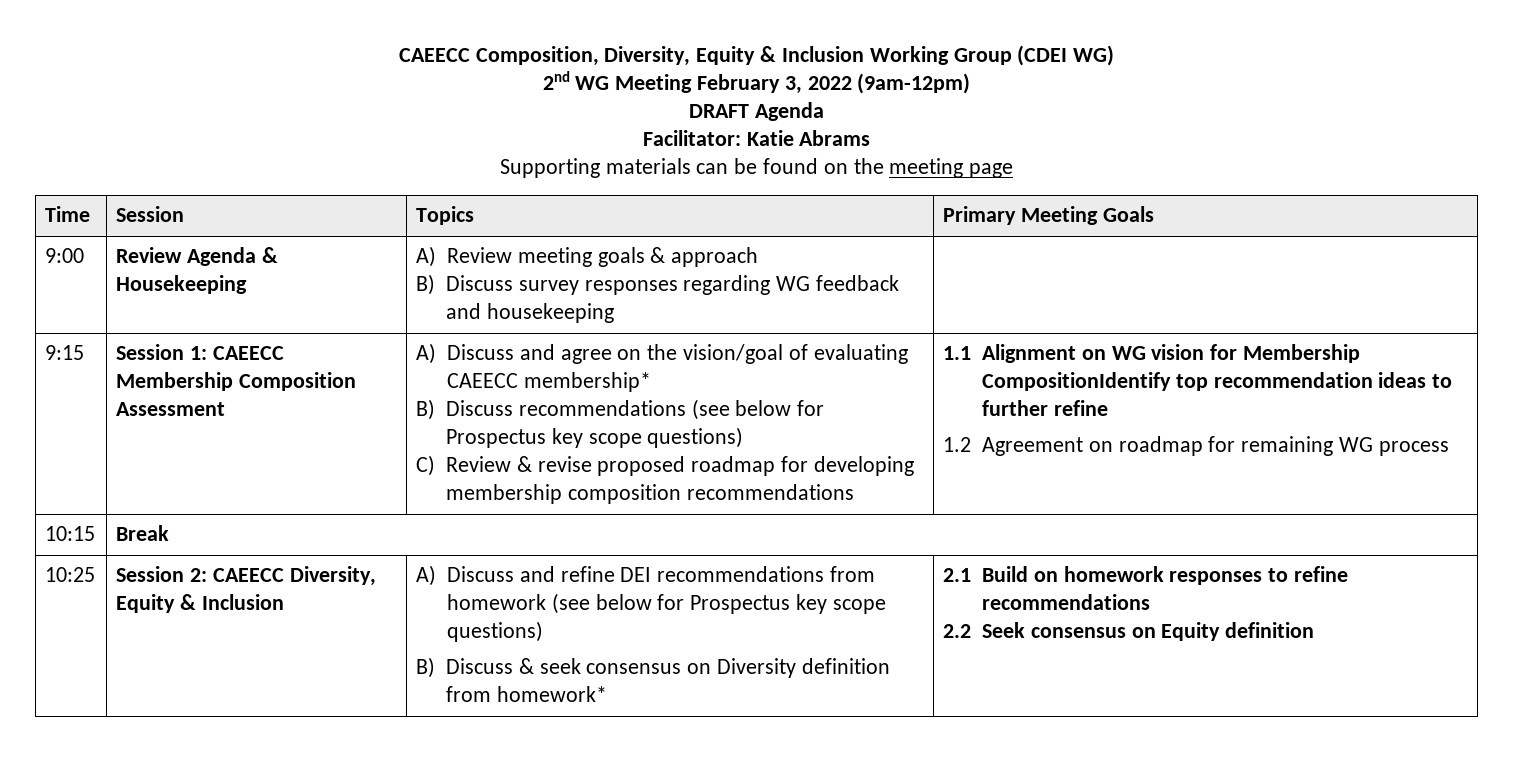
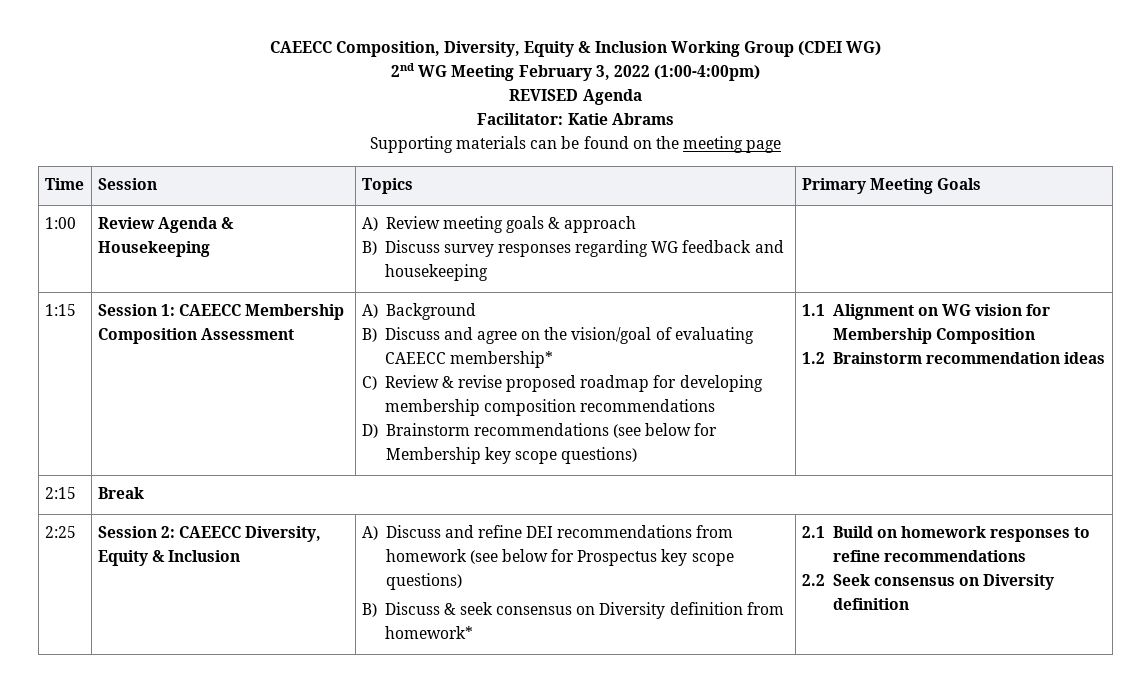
- 2nd WG Meeting February 3, 2022 (9am-12pm)
- DRAFT Agenda
+ 2nd WG Meeting February 3, 2022 (1:00-4:00pm)
+ REVISED Agenda
- 9:00 | Review Agenda & Housekeeping | A) Review meeting goals & approach
+ 1:00 | Review Agenda & Housekeeping | A) Review meeting goals & approach
- 9:15
+ 1:15
- A) Discuss and agree on the vision/goal of evaluating CAEECC membership*
+ A) Background
+ B) Discuss and agree on the vision/goal of evaluating CAEECC membership*
- B) Discuss recommendations (see below for Prospectus key scope questions)
+ D) Brainstorm recommendations (see below for Membership key scope questions)
- 1.1 Alignment on WG vision for Membership CompositionIdentify top recommendation ideas to further refine
- 1.2 Agreement on roadmap for remaining WG process
- 10:15 | Break
+ 1.1 Alignment on WG vision for Membership Composition
+ 1.2 Brainstorm recommendation ideas
+ 2:15 | Break
- 10:25
+ 2:25
- 2.2 Seek consensus on Equity definition
+ 2.2 Seek consensus on Diversity definition

